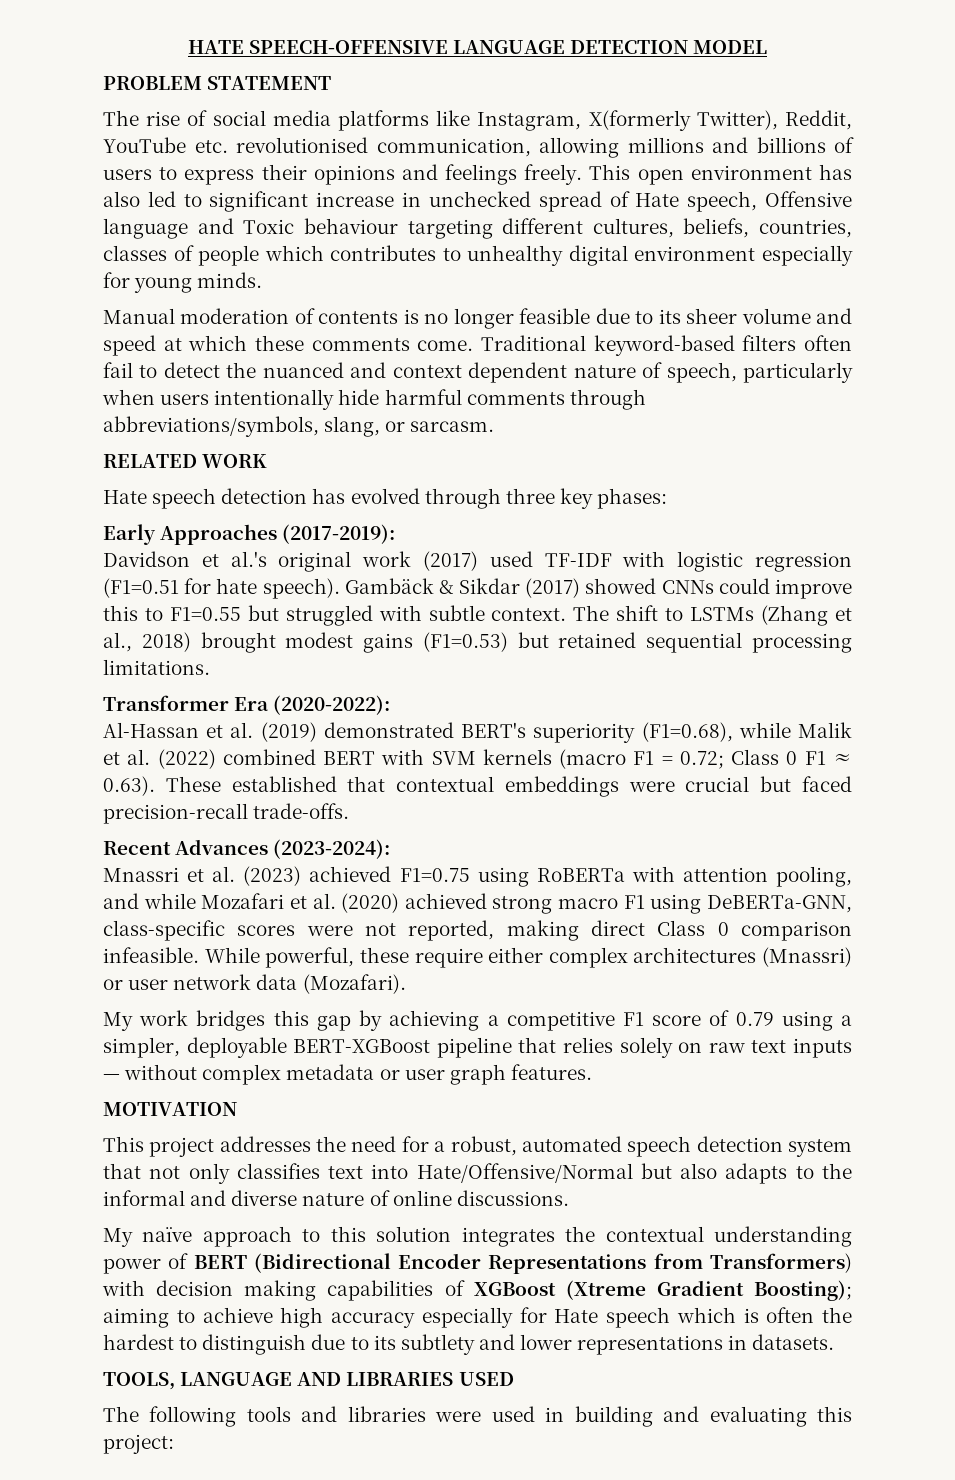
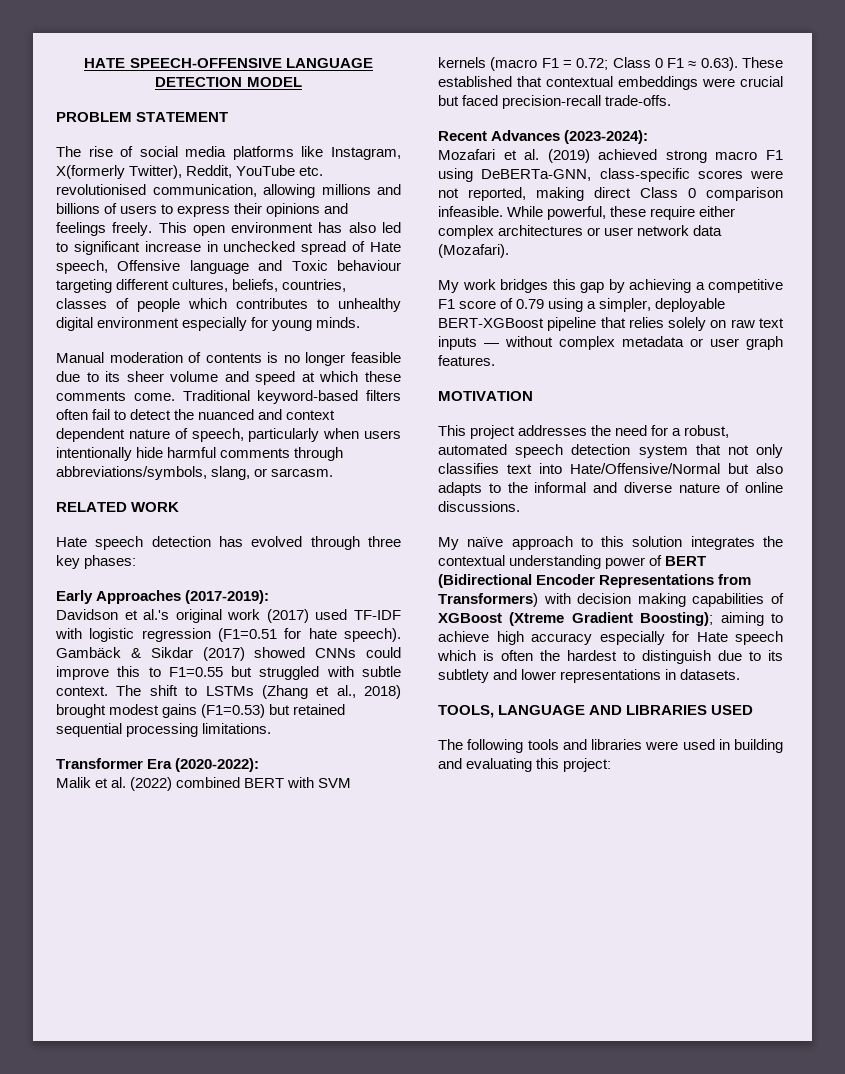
- Al-Hassan et al. (2019) demonstrated BERT's superiority (F1=0.68), while Malik et al. (2022) combined BERT with SVM kernels (macro F1 = 0.72; Class 0 F1 ≈ 0.63). These established that contextual embeddings were crucial but faced precision-recall trade-offs.
+ Malik et al. (2022) combined BERT with SVM kernels (macro F1 = 0.72; Class 0 F1 ≈ 0.63). These established that contextual embeddings were crucial but faced precision-recall trade-offs.
- Mnassri et al. (2023) achieved F1=0.75 using RoBERTa with attention pooling, and while Mozafari et al. (2020) achieved strong macro F1 using DeBERTa-GNN, class-specific scores were not reported, making direct Class 0 comparison infeasible.
+ Mozafari et al. (2019) achieved strong macro F1 using DeBERTa-GNN, class-specific scores were not reported, making direct Class 0 comparison infeasible.
- While powerful, these require either complex architectures (Mnassri) or user network data (Mozafari).
+ While powerful, these require either complex architectures or user network data (Mozafari).

